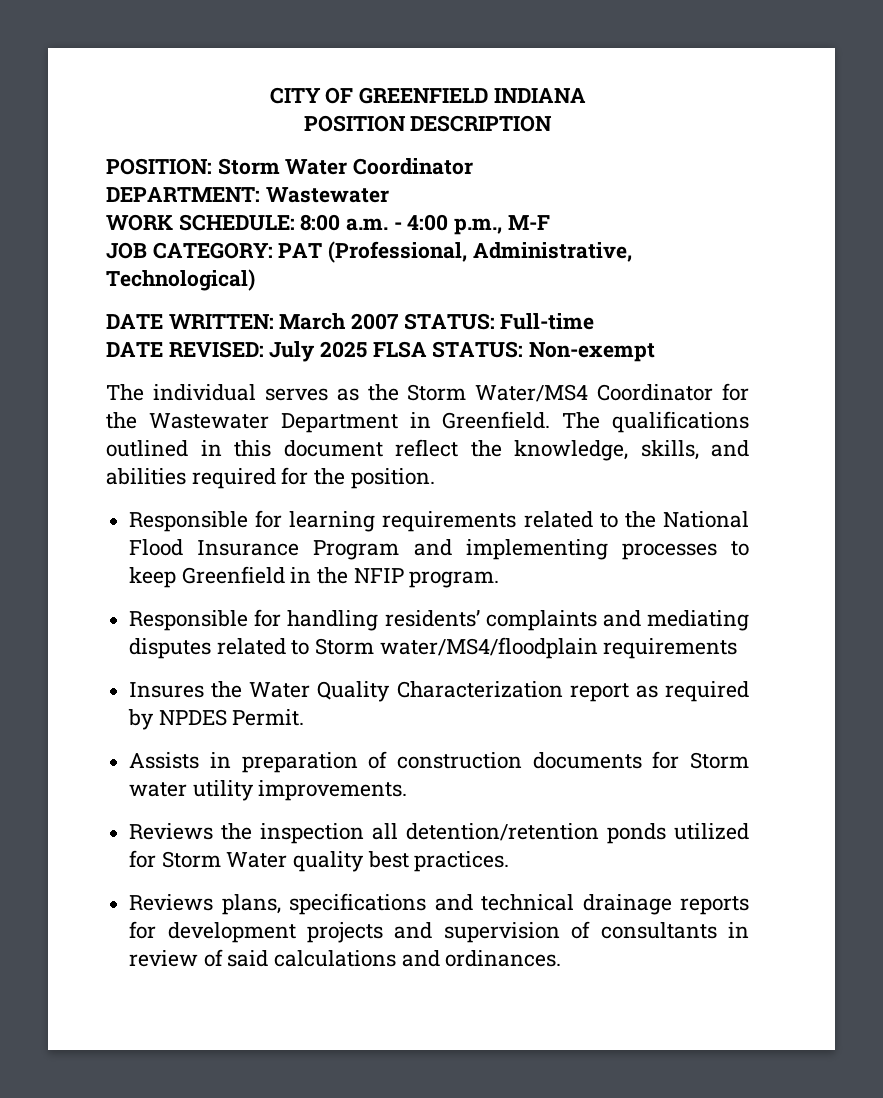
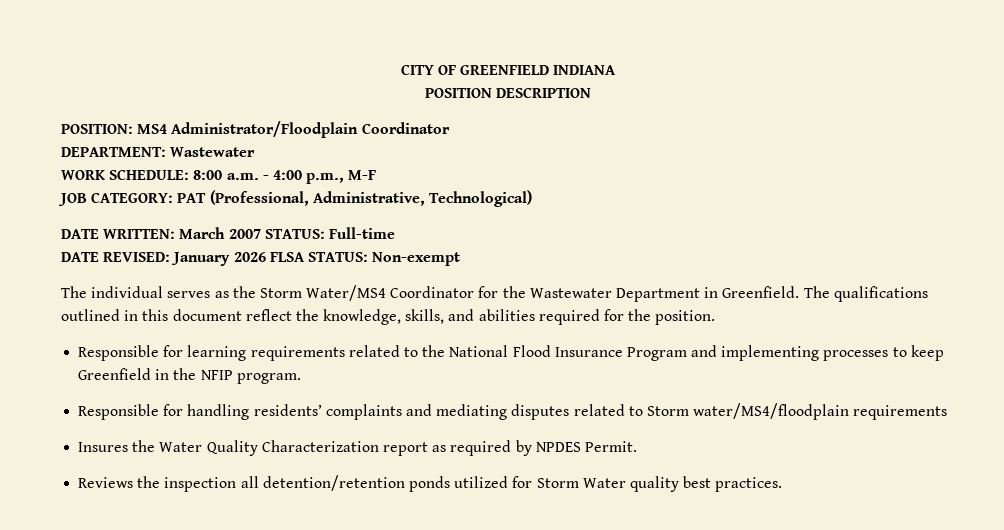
- POSITION: Storm Water Coordinator
+ POSITION: MS4 Administrator/Floodplain Coordinator
- DATE REVISED: July 2025 FLSA STATUS: Non-exempt
+ DATE REVISED: January 2026 FLSA STATUS: Non-exempt
- Assists in preparation of construction documents for Storm water utility improvements.
- Reviews plans, specifications and technical drainage reports for development projects and supervision of consultants in review of said calculations and ordinances.

